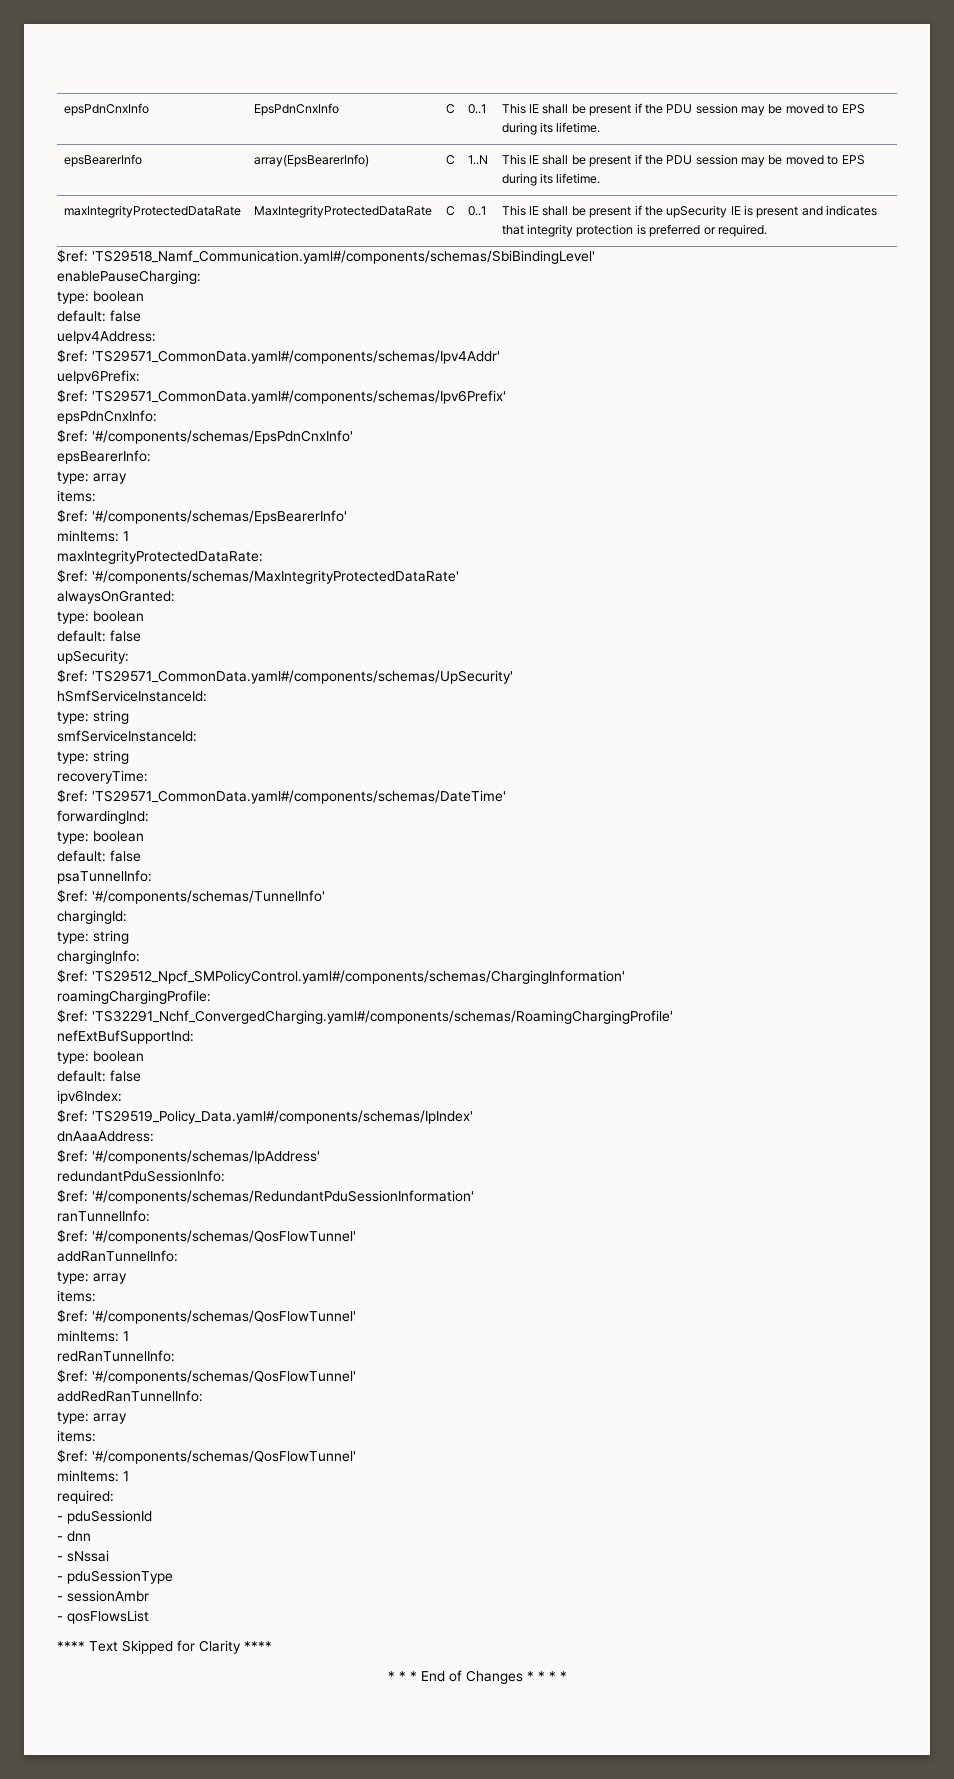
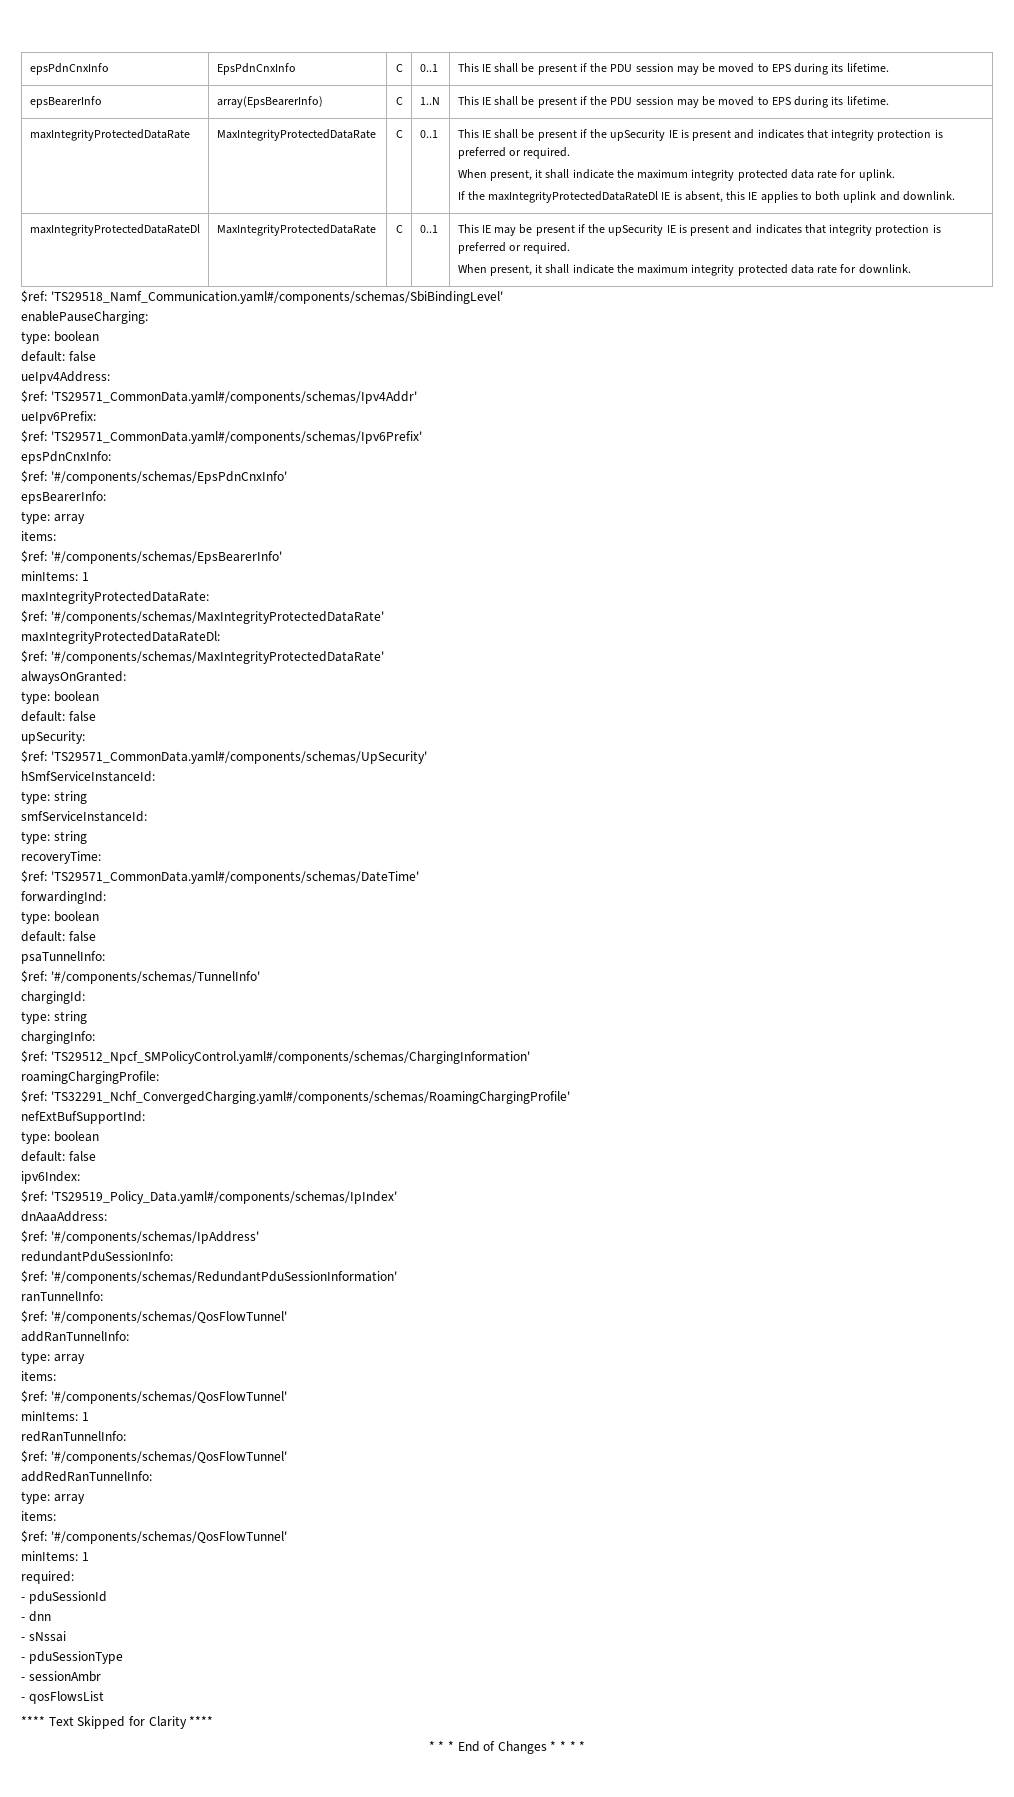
+ When present, it shall indicate the maximum integrity protected data rate for uplink.
+ If the maxIntegrityProtectedDataRateDl IE is absent, this IE applies to both uplink and downlink.
+ maxIntegrityProtectedDataRateDl | MaxIntegrityProtectedDataRate | C | 0..1 | This IE may be present if the upSecurity IE is present and indicates that integrity protection is preferred or required.
+ When present, it shall indicate the maximum integrity protected data rate for downlink.
+ maxIntegrityProtectedDataRateDl:
+ $ref: '#/components/schemas/MaxIntegrityProtectedDataRate'

